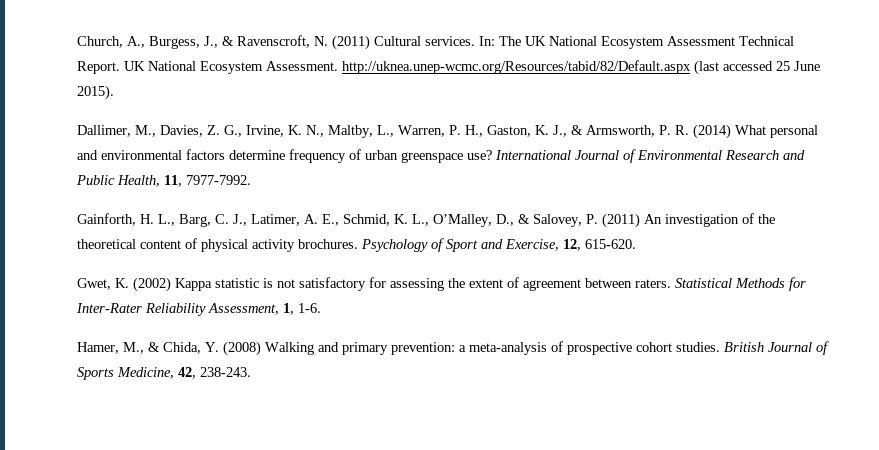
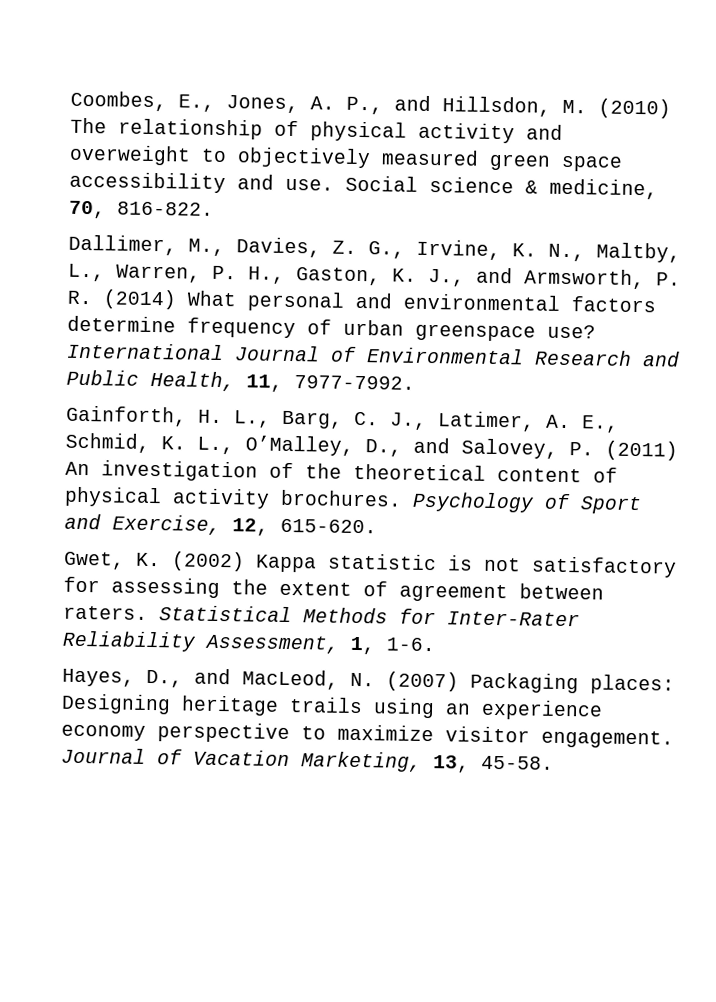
- Church, A., Burgess, J., & Ravenscroft, N. (2011) Cultural services. In: The UK National Ecosystem Assessment Technical Report. UK National Ecosystem Assessment. http://uknea.unep-wcmc.org/Resources/tabid/82/Default.aspx (last accessed 25 June 2015).
+ Coombes, E., Jones, A. P., and Hillsdon, M. (2010) The relationship of physical activity and overweight to objectively measured green space accessibility and use. Social science & medicine, 70, 816-822.
- Dallimer, M., Davies, Z. G., Irvine, K. N., Maltby, L., Warren, P. H., Gaston, K. J., & Armsworth, P. R. (2014) What personal and environmental factors determine frequency of urban greenspace use?
+ Dallimer, M., Davies, Z. G., Irvine, K. N., Maltby, L., Warren, P. H., Gaston, K. J., and Armsworth, P. R. (2014) What personal and environmental factors determine frequency of urban greenspace use?
- Gainforth, H. L., Barg, C. J., Latimer, A. E., Schmid, K. L., O’Malley, D., & Salovey, P. (2011) An investigation of the theoretical content of physical activity brochures.
+ Gainforth, H. L., Barg, C. J., Latimer, A. E., Schmid, K. L., O’Malley, D., and Salovey, P. (2011) An investigation of the theoretical content of physical activity brochures.
- Hamer, M., & Chida, Y. (2008) Walking and primary prevention: a meta-analysis of prospective cohort studies. British Journal of Sports Medicine, 42, 238-243.
+ Hayes, D., and MacLeod, N. (2007) Packaging places: Designing heritage trails using an experience economy perspective to maximize visitor engagement. Journal of Vacation Marketing, 13, 45-58.

